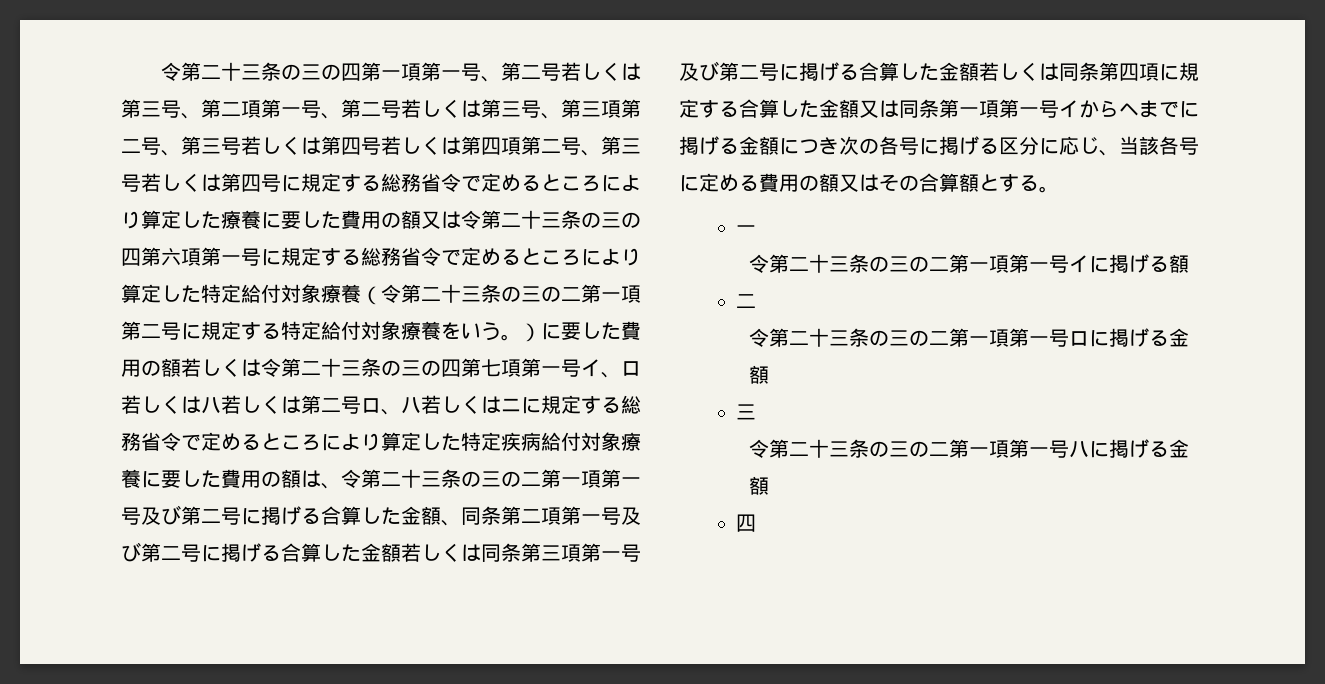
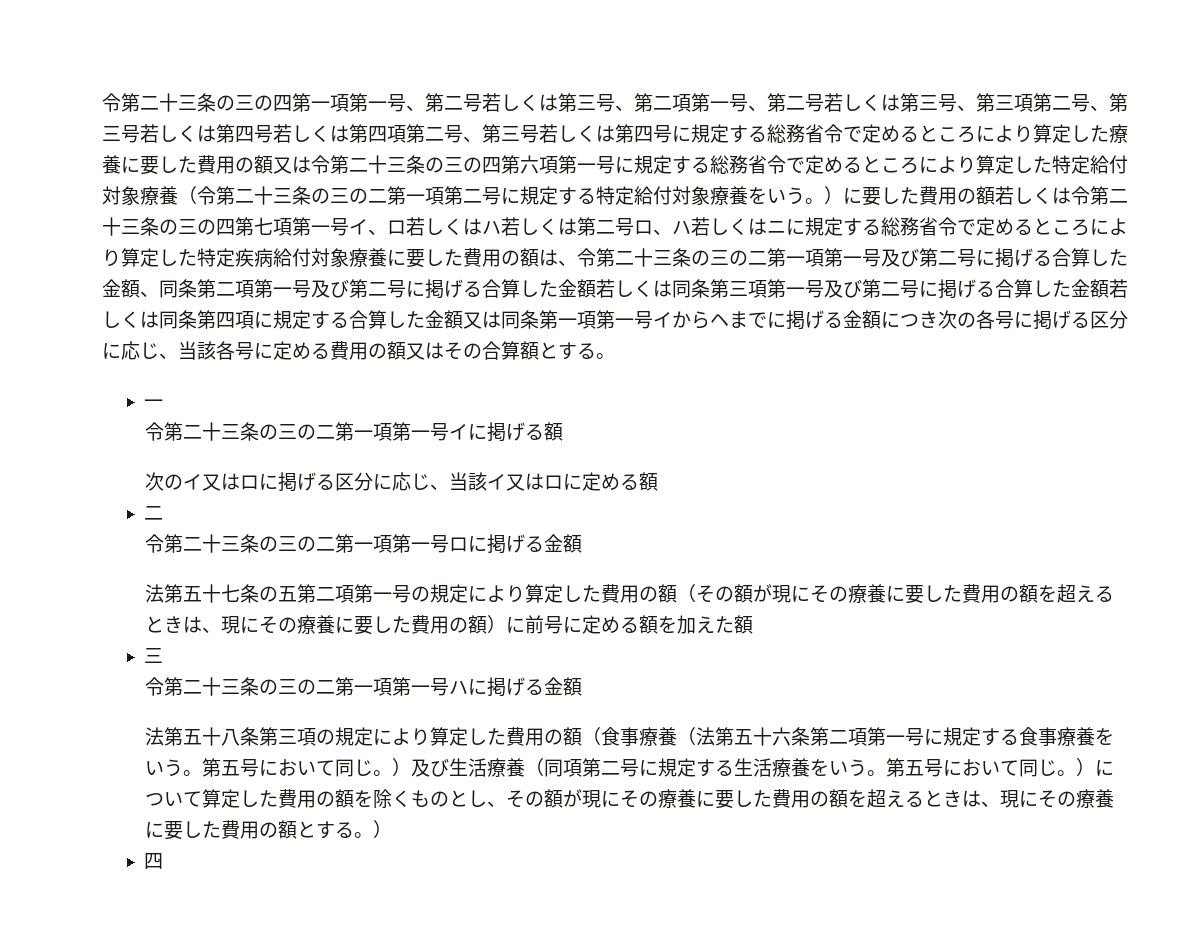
+ 次のイ又はロに掲げる区分に応じ、当該イ又はロに定める額
+ 法第五十七条の五第二項第一号の規定により算定した費用の額（その額が現にその療養に要した費用の額を超えるときは、現にその療養に要した費用の額）に前号に定める額を加えた額
+ 法第五十八条第三項の規定により算定した費用の額（食事療養（法第五十六条第二項第一号に規定する食事療養をいう。第五号において同じ。）及び生活療養（同項第二号に規定する生活療養をいう。第五号において同じ。）について算定した費用の額を除くものとし、その額が現にその療養に要した費用の額を超えるときは、現にその療養に要した費用の額とする。）

